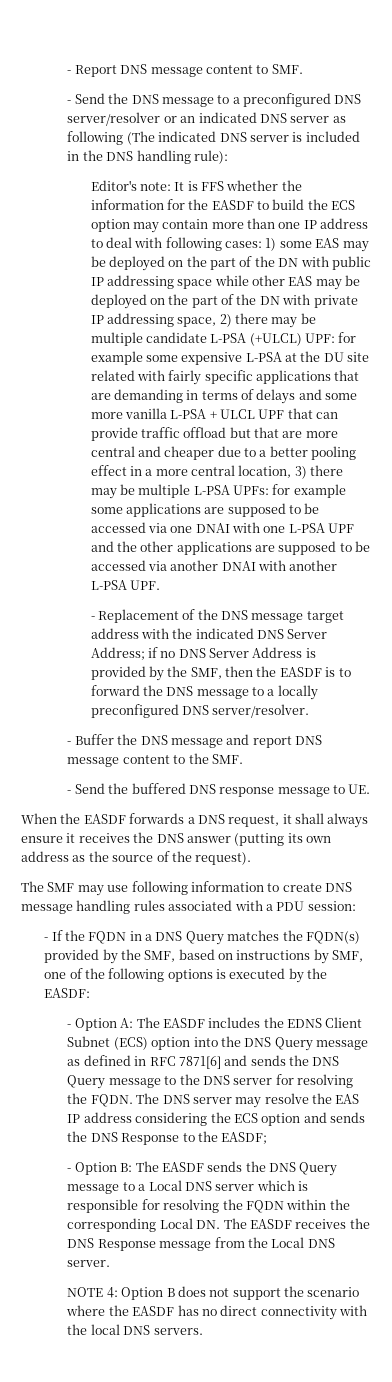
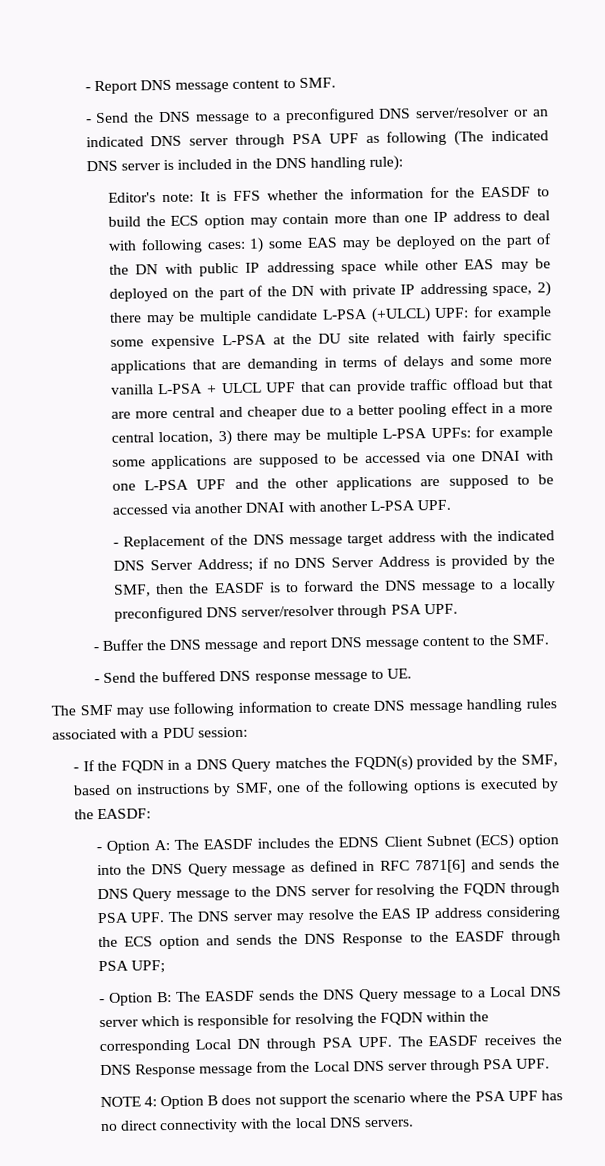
- - Send the DNS message to a preconfigured DNS server/resolver or an indicated DNS server as following (The indicated DNS server is included in the DNS handling rule):
+ - Send the DNS message to a preconfigured DNS server/resolver or an indicated DNS server through PSA UPF as following (The indicated DNS server is included in the DNS handling rule):
- - Replacement of the DNS message target address with the indicated DNS Server Address; if no DNS Server Address is provided by the SMF, then the EASDF is to forward the DNS message to a locally preconfigured DNS server/resolver.
+ - Replacement of the DNS message target address with the indicated DNS Server Address; if no DNS Server Address is provided by the SMF, then the EASDF is to forward the DNS message to a locally preconfigured DNS server/resolver through PSA UPF.
- When the EASDF forwards a DNS request, it shall always ensure it receives the DNS answer (putting its own address as the source of the request).
- - Option A: The EASDF includes the EDNS Client Subnet (ECS) option into the DNS Query message as defined in RFC 7871[6] and sends the DNS Query message to the DNS server for resolving the FQDN. The DNS server may resolve the EAS IP address considering the ECS option and sends the DNS Response to the EASDF;
+ - Option A: The EASDF includes the EDNS Client Subnet (ECS) option into the DNS Query message as defined in RFC 7871[6] and sends the DNS Query message to the DNS server for resolving the FQDN through PSA UPF. The DNS server may resolve the EAS IP address considering the ECS option and sends the DNS Response to the EASDF through PSA UPF;
- - Option B: The EASDF sends the DNS Query message to a Local DNS server which is responsible for resolving the FQDN within the corresponding Local DN. The EASDF receives the DNS Response message from the Local DNS server.
+ - Option B: The EASDF sends the DNS Query message to a Local DNS server which is responsible for resolving the FQDN within the corresponding Local DN through PSA UPF. The EASDF receives the DNS Response message from the Local DNS server through PSA UPF.
- NOTE 4: Option B does not support the scenario where the EASDF has no direct connectivity with the local DNS servers.
+ NOTE 4: Option B does not support the scenario where the PSA UPF has no direct connectivity with the local DNS servers.

